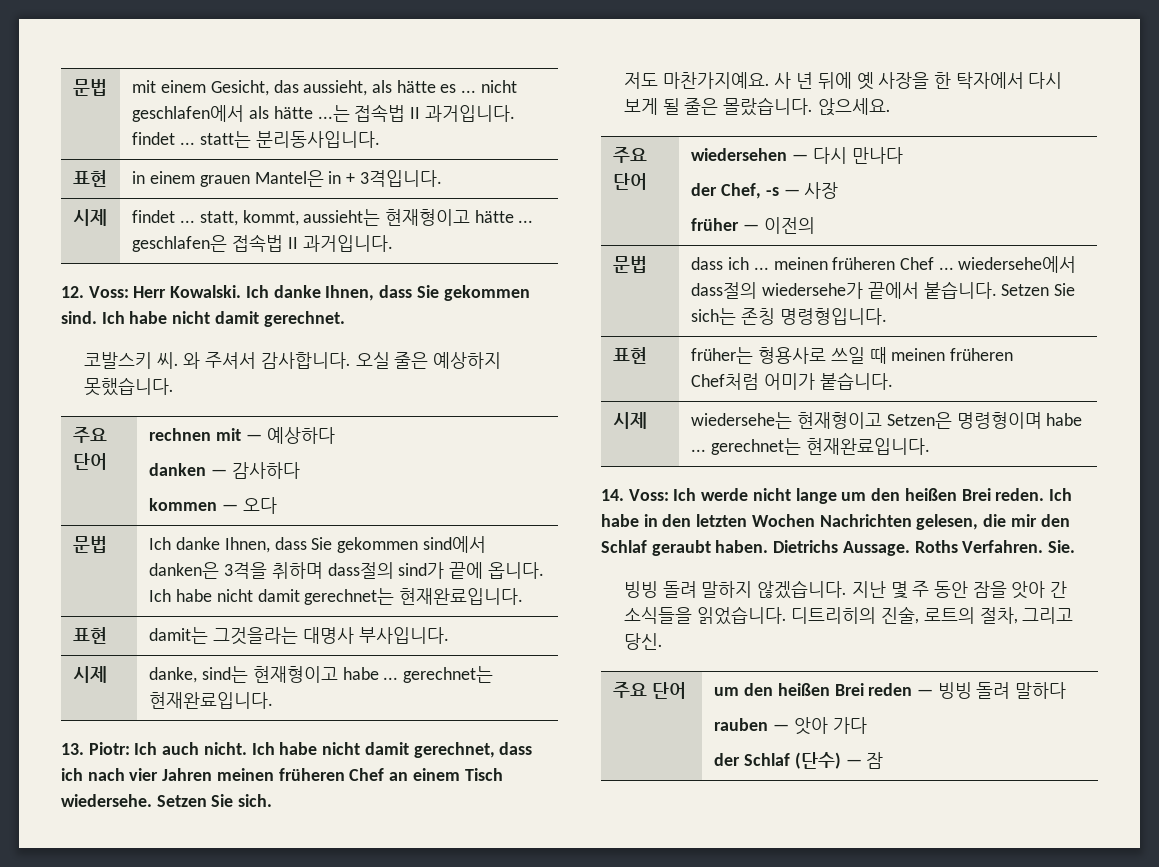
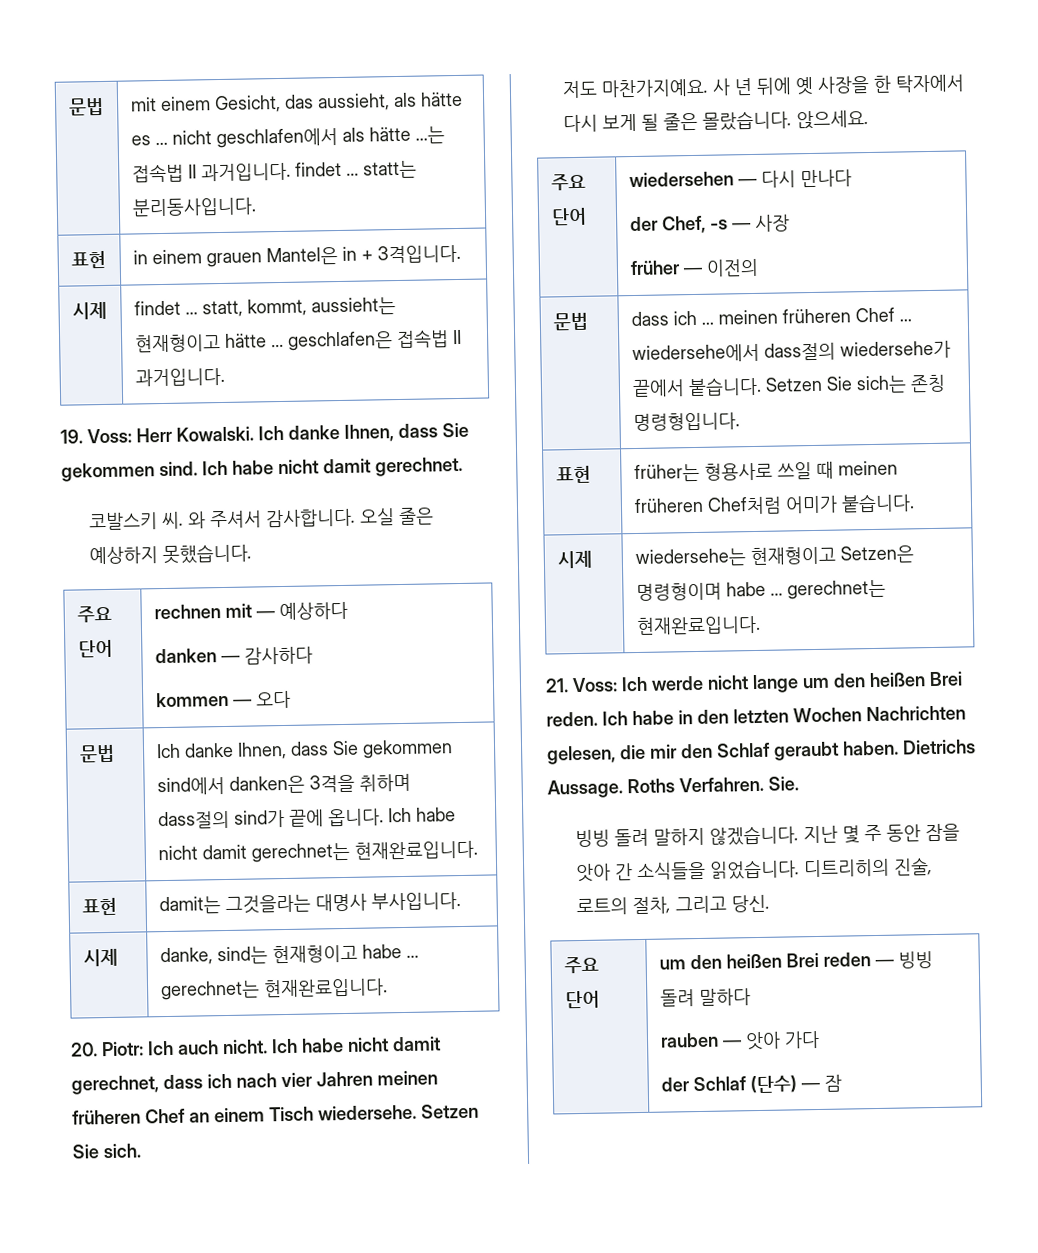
- 12. Voss: Herr Kowalski.
+ 19. Voss: Herr Kowalski.
- 13. Piotr: Ich auch nicht.
+ 20. Piotr: Ich auch nicht.
- 14. Voss: Ich werde nicht lange um den heißen Brei reden.
+ 21. Voss: Ich werde nicht lange um den heißen Brei reden.

